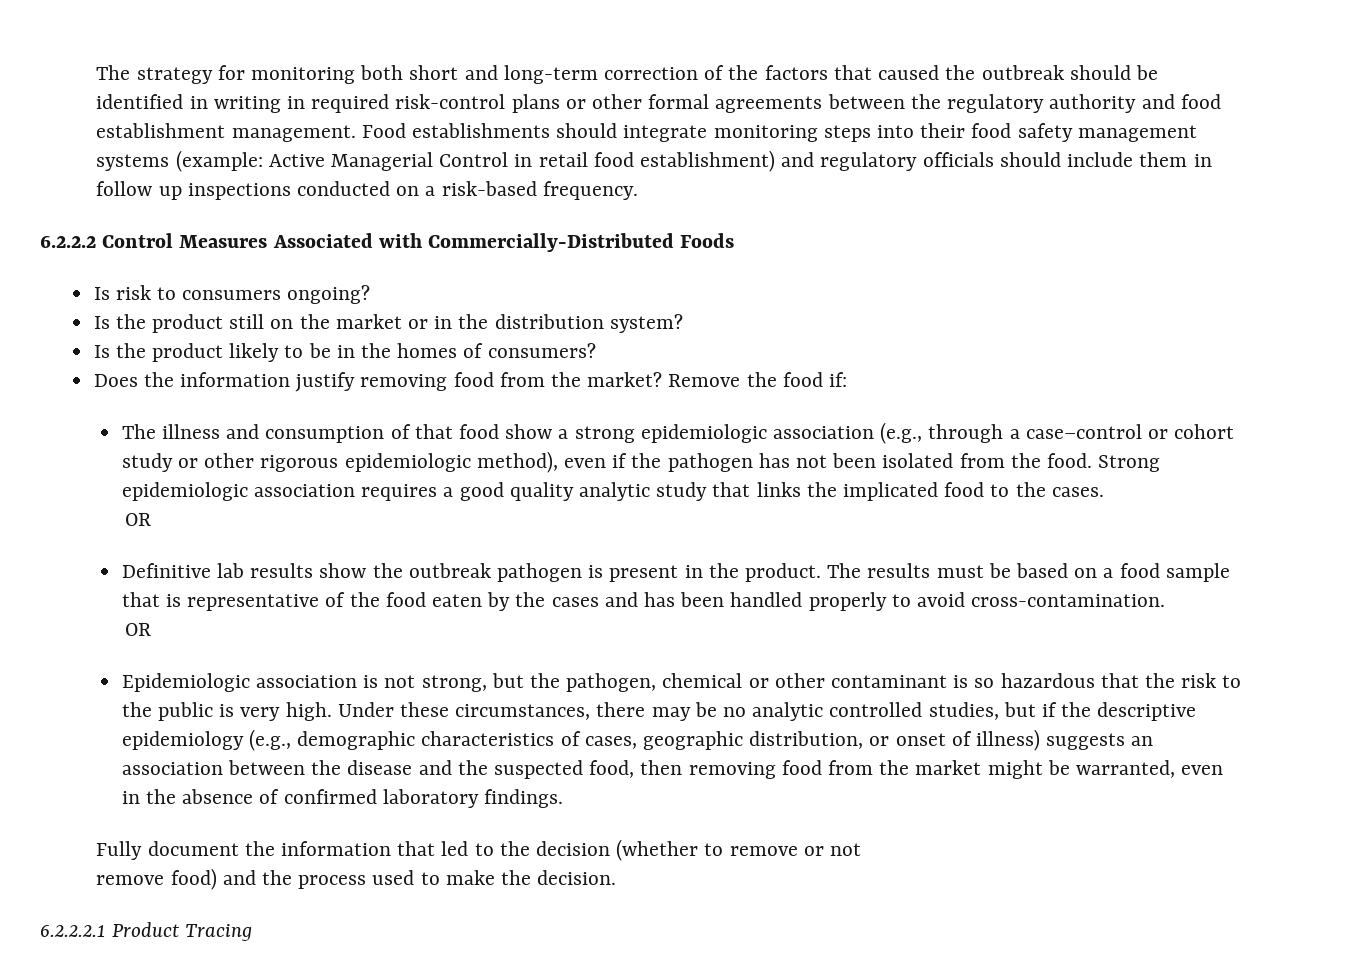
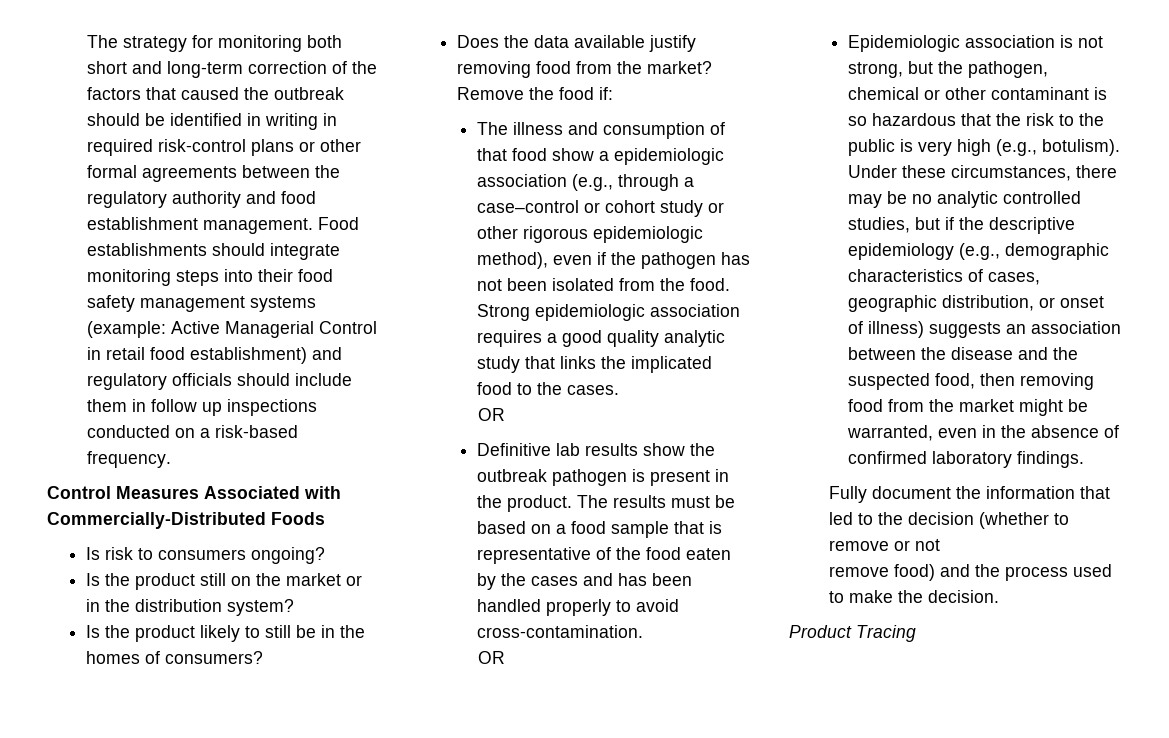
- 6.2.2.2 Control Measures Associated with Commercially-Distributed Foods
+ Control Measures Associated with Commercially-Distributed Foods
- Is the product likely to be in the homes of consumers?
+ Is the product likely to still be in the homes of consumers?
- Does the information justify removing food from the market?
+ Does the data available justify removing food from the market?
- The illness and consumption of that food show a strong epidemiologic association (e.g., through a case–control or cohort study or other rigorous epidemiologic method), even if the pathogen has not been isolated from the food.
+ The illness and consumption of that food show a epidemiologic association (e.g., through a case–control or cohort study or other rigorous epidemiologic method), even if the pathogen has not been isolated from the food.
- Epidemiologic association is not strong, but the pathogen, chemical or other contaminant is so hazardous that the risk to the public is very high.
+ Epidemiologic association is not strong, but the pathogen, chemical or other contaminant is so hazardous that the risk to the public is very high (e.g., botulism).
- 6.2.2.2.1 Product Tracing
+ Product Tracing

